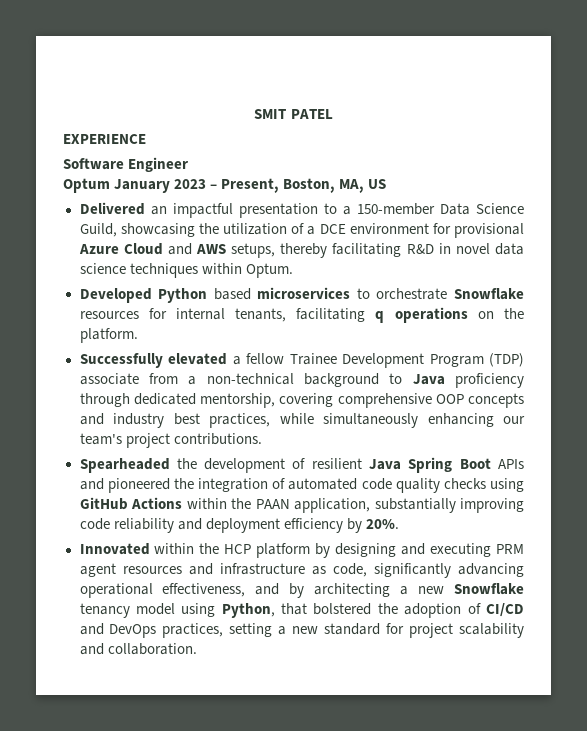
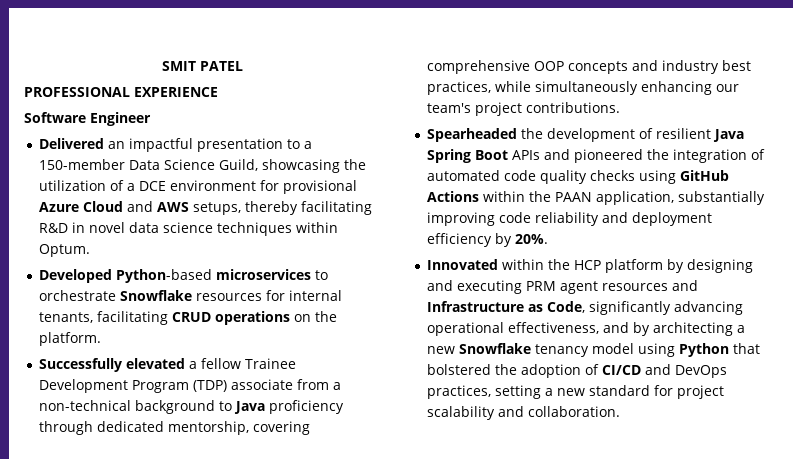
- EXPERIENCE
+ PROFESSIONAL EXPERIENCE
- Optum January 2023 – Present, Boston, MA, US
- Developed Python based microservices to orchestrate Snowflake resources for internal tenants, facilitating q operations on the platform.
+ Developed Python-based microservices to orchestrate Snowflake resources for internal tenants, facilitating CRUD operations on the platform.
- Innovated within the HCP platform by designing and executing PRM agent resources and infrastructure as code, significantly advancing operational effectiveness, and by architecting a new Snowflake tenancy model using Python, that bolstered the adoption of CI/CD and DevOps practices, setting a new standard for project scalability and collaboration.
+ Innovated within the HCP platform by designing and executing PRM agent resources and Infrastructure as Code, significantly advancing operational effectiveness, and by architecting a new Snowflake tenancy model using Python that bolstered the adoption of CI/CD and DevOps practices, setting a new standard for project scalability and collaboration.

